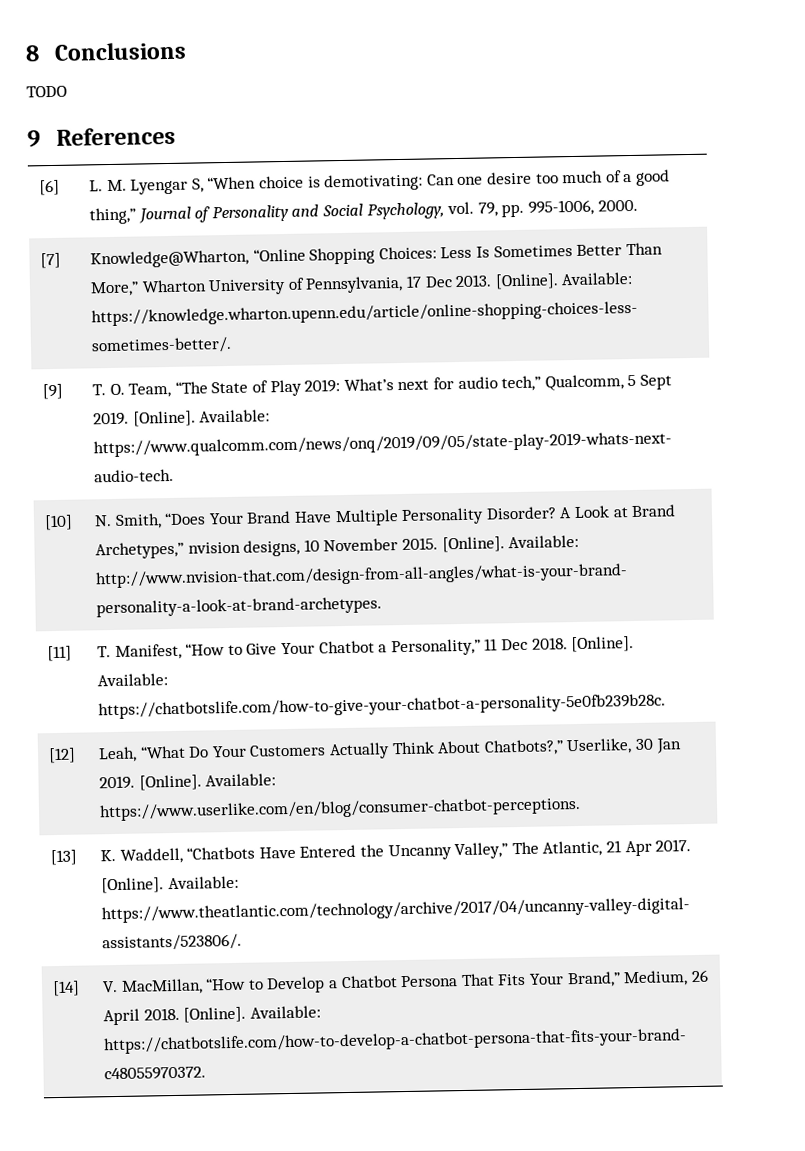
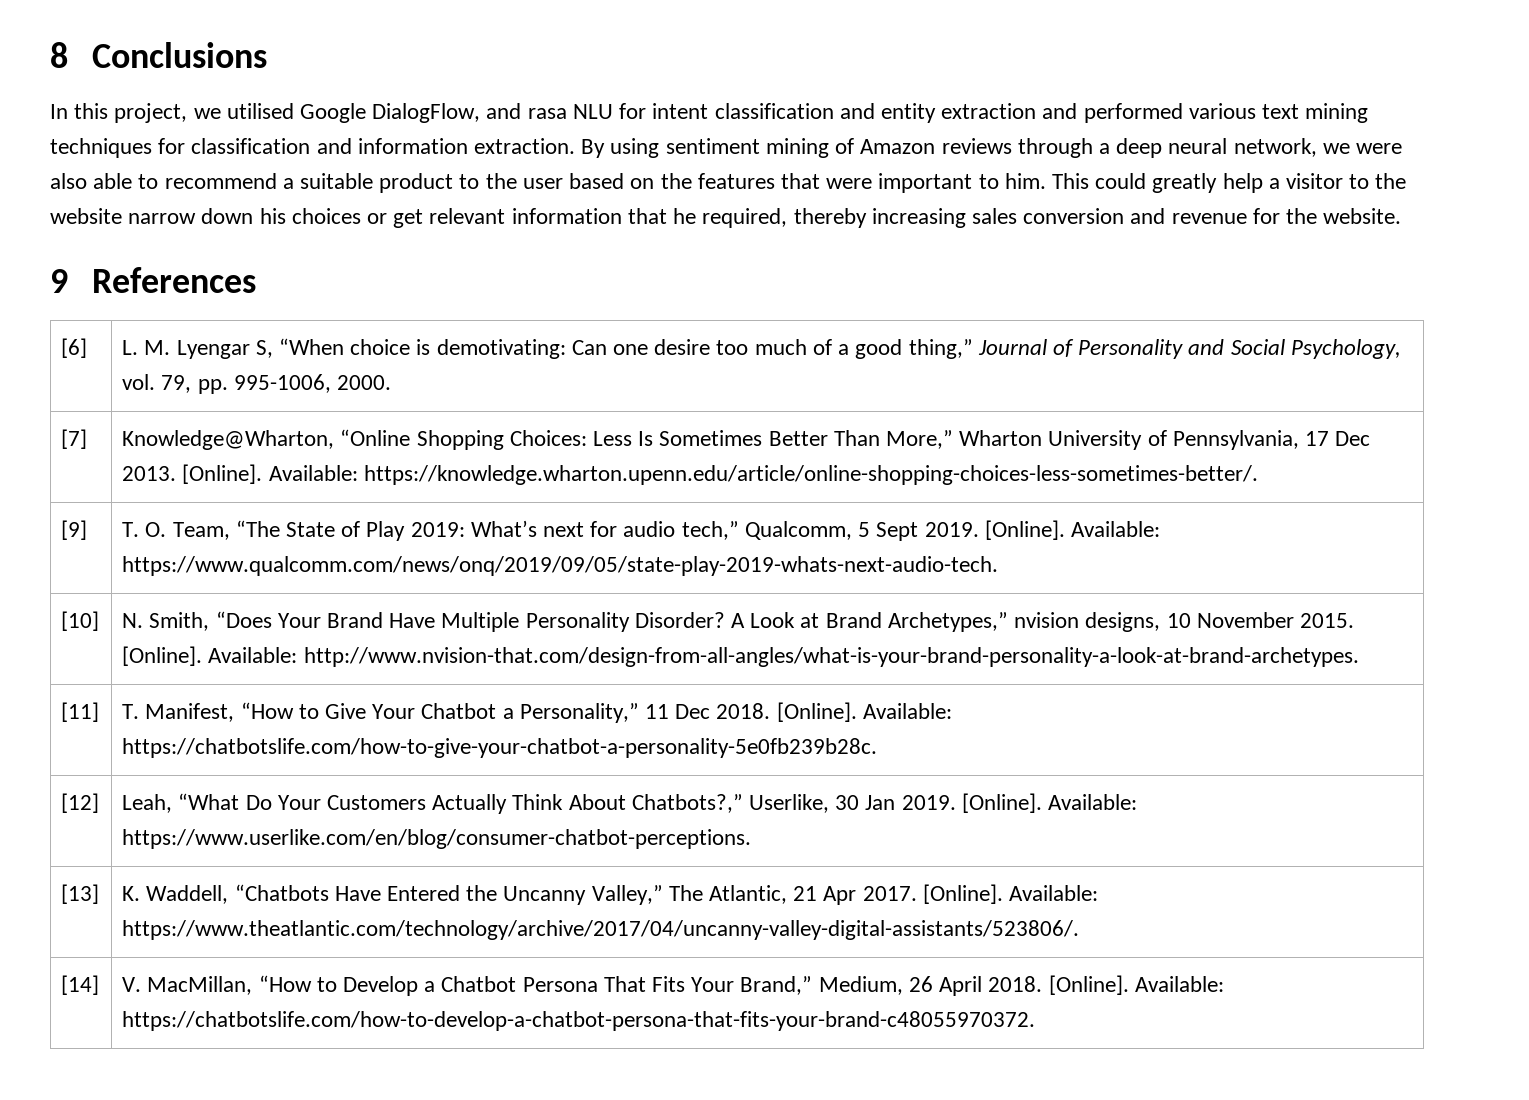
- TODO
+ In this project, we utilised Google DialogFlow, and rasa NLU for intent classification and entity extraction and performed various text mining techniques for classification and information extraction. By using sentiment mining of Amazon reviews through a deep neural network, we were also able to recommend a suitable product to the user based on the features that were important to him. This could greatly help a visitor to the website narrow down his choices or get relevant information that he required, thereby increasing sales conversion and revenue for the website.

